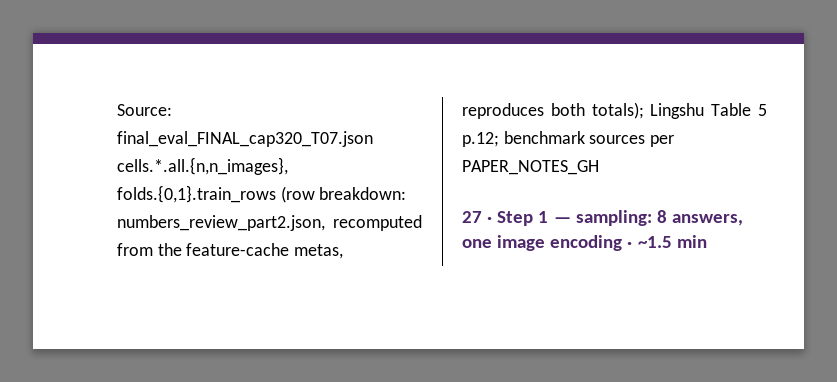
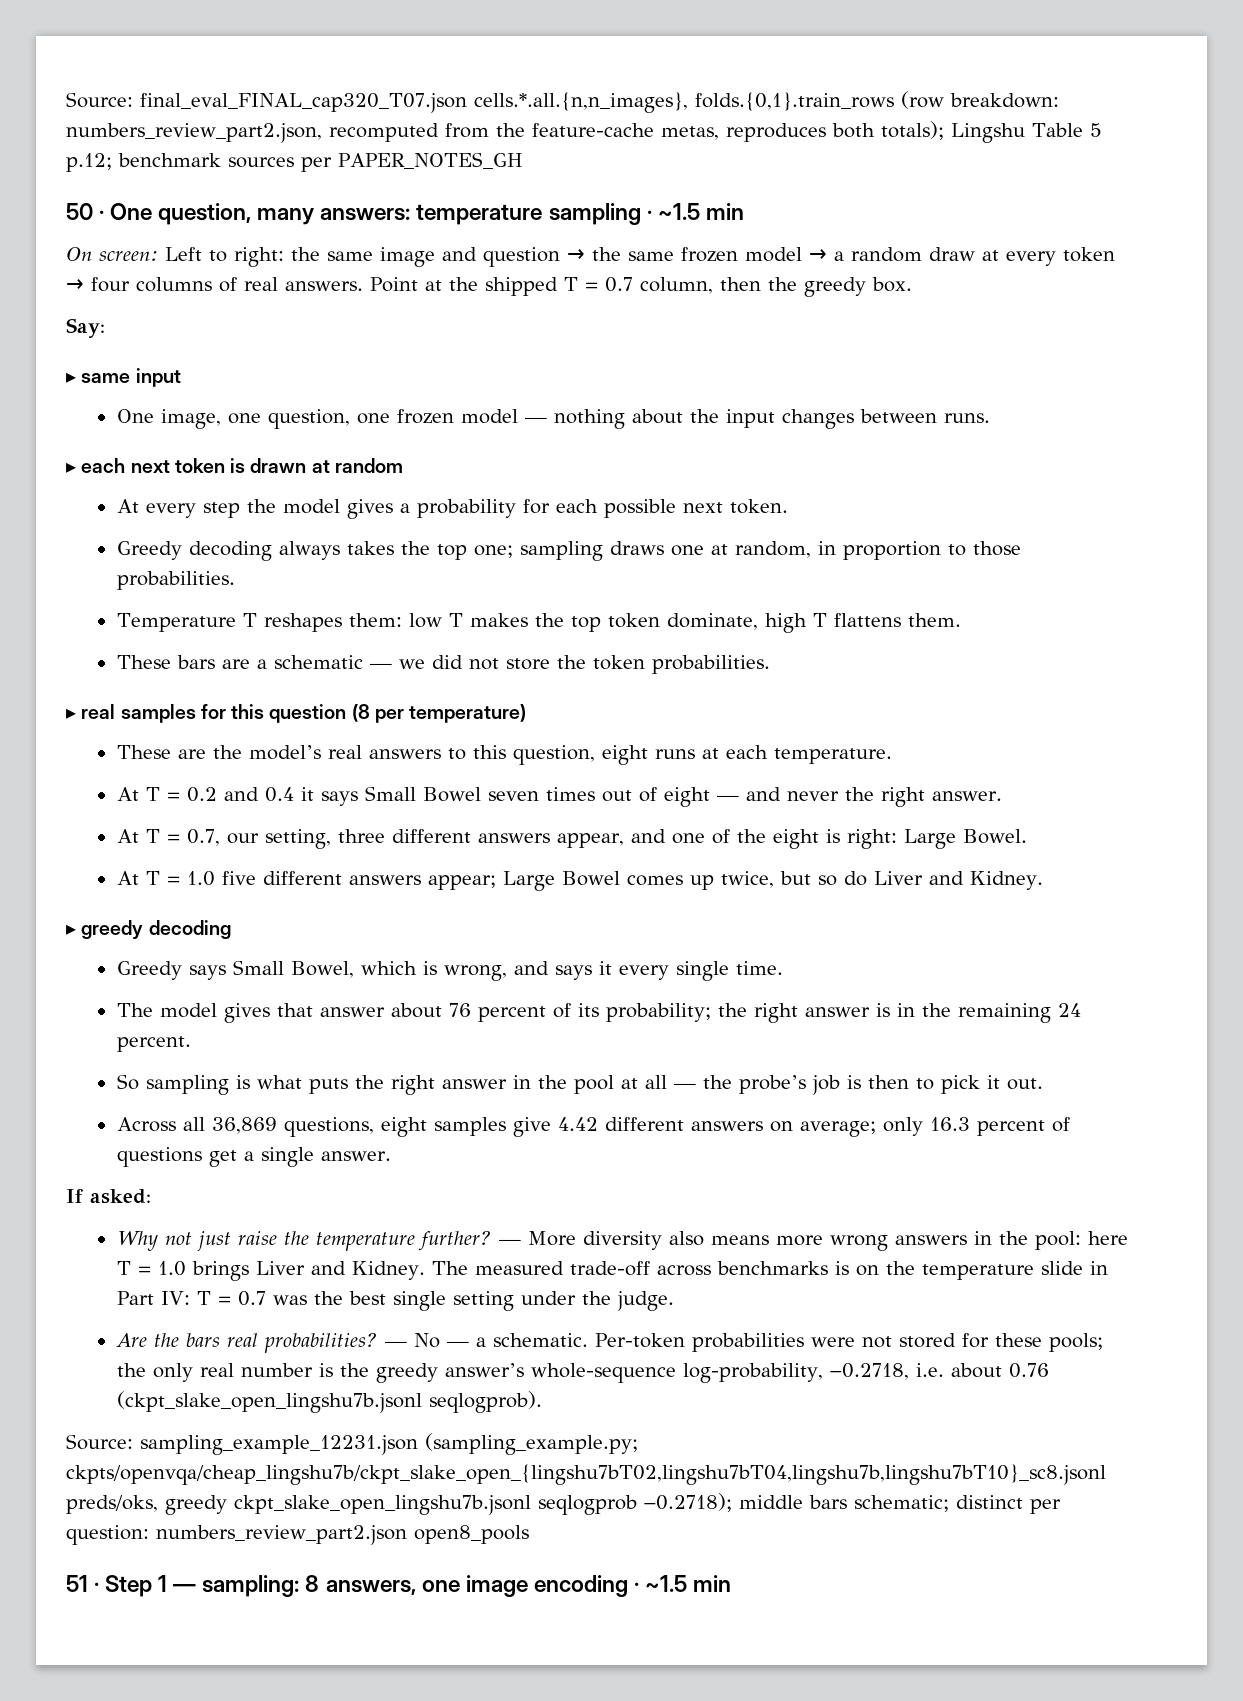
- 27 · Step 1 — sampling: 8 answers, one image encoding · ~1.5 min
+ 50 · One question, many answers: temperature sampling · ~1.5 min
+ On screen: Left to right: the same image and question → the same frozen model → a random draw at every token → four columns of real answers. Point at the shipped T = 0.7 column, then the greedy box.
+ Say:
+ ▸ same input
+ One image, one question, one frozen model — nothing about the input changes between runs.
+ ▸ each next token is drawn at random
+ At every step the model gives a probability for each possible next token.
+ Greedy decoding always takes the top one; sampling draws one at random, in proportion to those probabilities.
+ Temperature T reshapes them: low T makes the top token dominate, high T flattens them.
+ These bars are a schematic — we did not store the token probabilities.
+ ▸ real samples for this question (8 per temperature)
+ These are the model’s real answers to this question, eight runs at each temperature.
+ At T = 0.2 and 0.4 it says Small Bowel seven times out of eight — and never the right answer.
+ At T = 0.7, our setting, three different answers appear, and one of the eight is right: Large Bowel.
+ At T = 1.0 five different answers appear; Large Bowel comes up twice, but so do Liver and Kidney.
+ ▸ greedy decoding
+ Greedy says Small Bowel, which is wrong, and says it every single time.
+ The model gives that answer about 76 percent of its probability; the right answer is in the remaining 24 percent.
+ So sampling is what puts the right answer in the pool at all — the probe’s job is then to pick it out.
+ Across all 36,869 questions, eight samples give 4.42 different answers on average; only 16.3 percent of questions get a single answer.
+ If asked:
+ Why not just raise the temperature further? — More diversity also means more wrong answers in the pool: here T = 1.0 brings Liver and Kidney. The measured trade-off across benchmarks is on the temperature slide in Part IV: T = 0.7 was the best single setting under the judge.
+ Are the bars real probabilities? — No — a schematic. Per-token probabilities were not stored for these pools; the only real number is the greedy answer’s whole-sequence log-probability, −0.2718, i.e. about 0.76 (ckpt_slake_open_lingshu7b.jsonl seqlogprob).
+ Source: sampling_example_12231.json (sampling_example.py; ckpts/openvqa/cheap_lingshu7b/ckpt_slake_open_{lingshu7bT02,lingshu7bT04,lingshu7b,lingshu7bT10}_sc8.jsonl preds/oks, greedy ckpt_slake_open_lingshu7b.jsonl seqlogprob −0.2718); middle bars schematic; distinct per question: numbers_review_part2.json open8_pools
+ 51 · Step 1 — sampling: 8 answers, one image encoding · ~1.5 min

